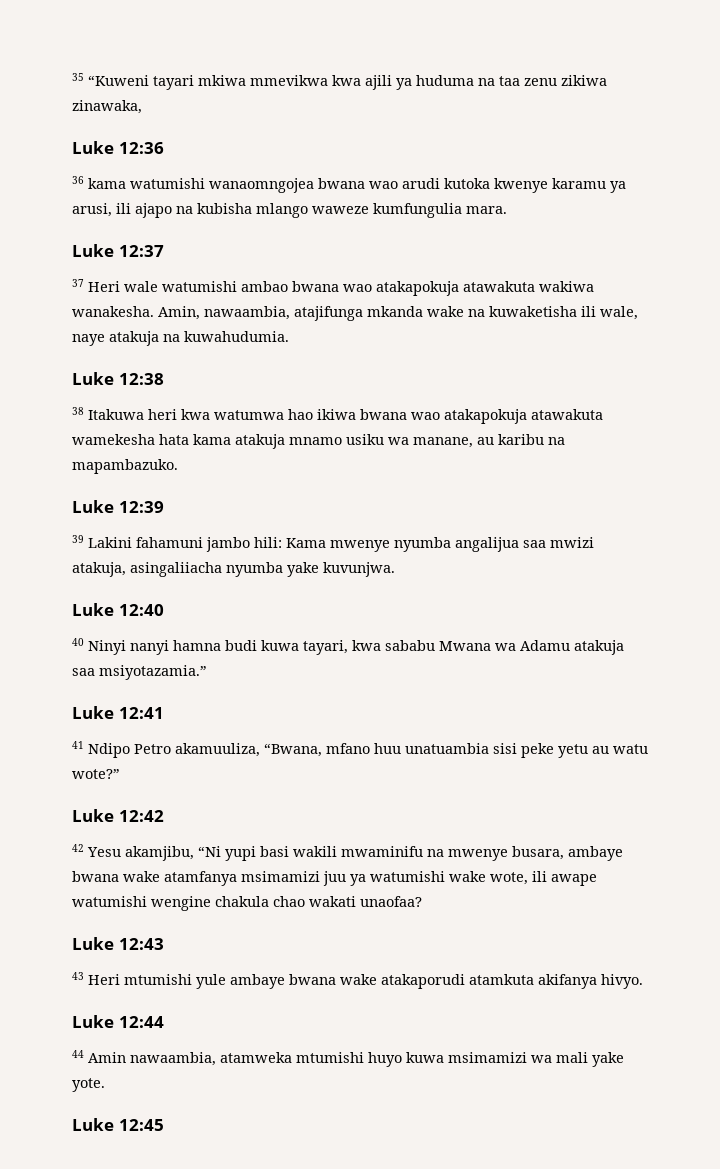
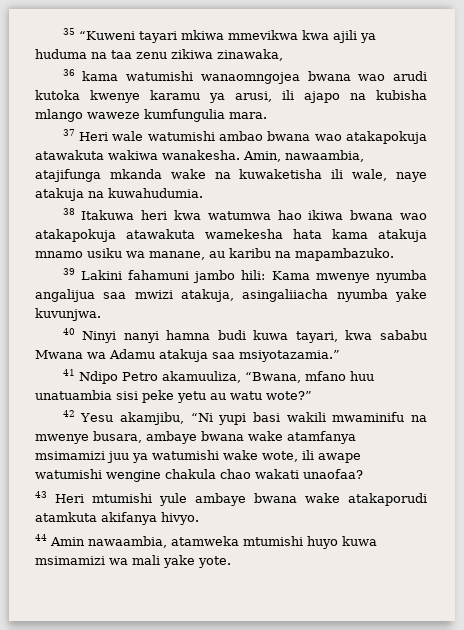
- Luke 12:36
- Luke 12:37
- Luke 12:38
- Luke 12:39
- Luke 12:40
- Luke 12:41
- Luke 12:42
- Luke 12:43
- Luke 12:44
- Luke 12:45

